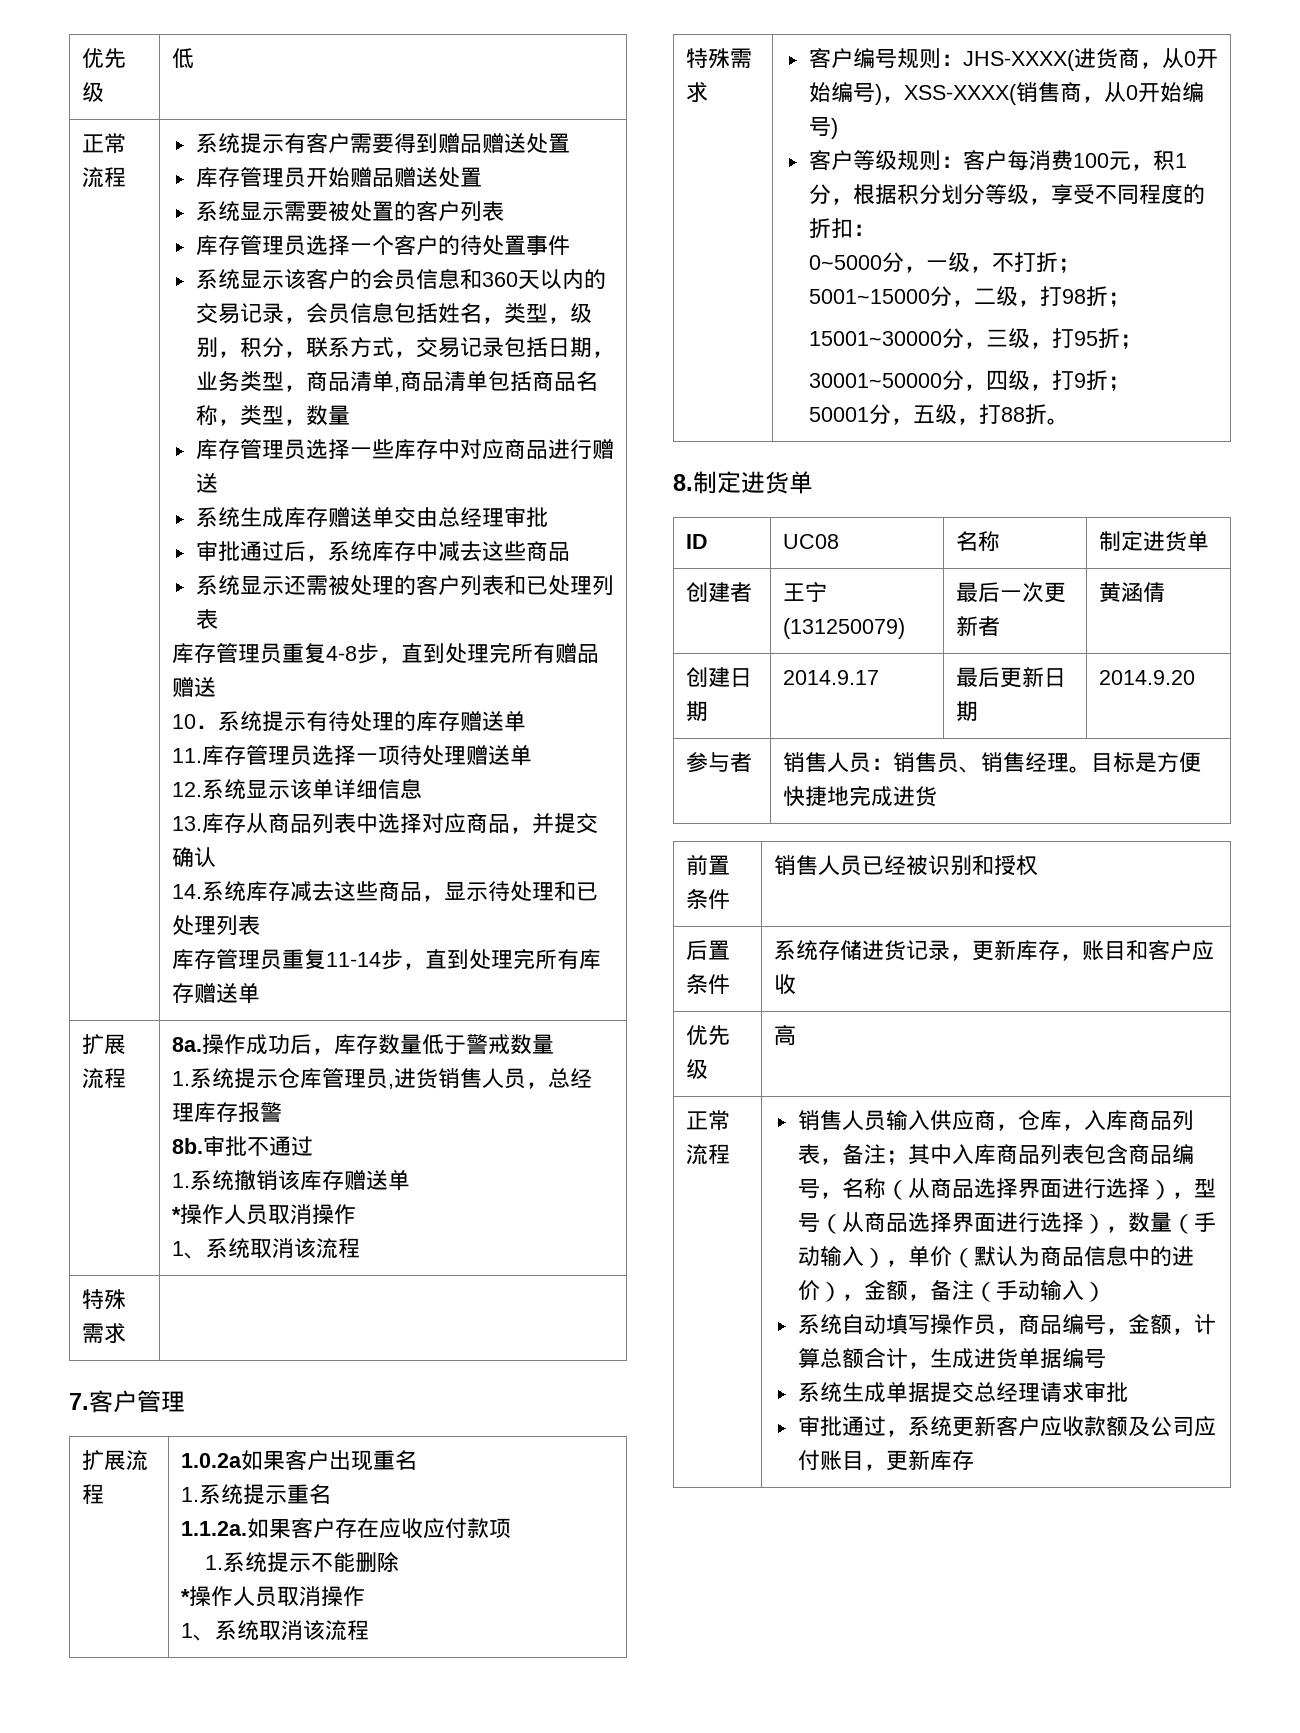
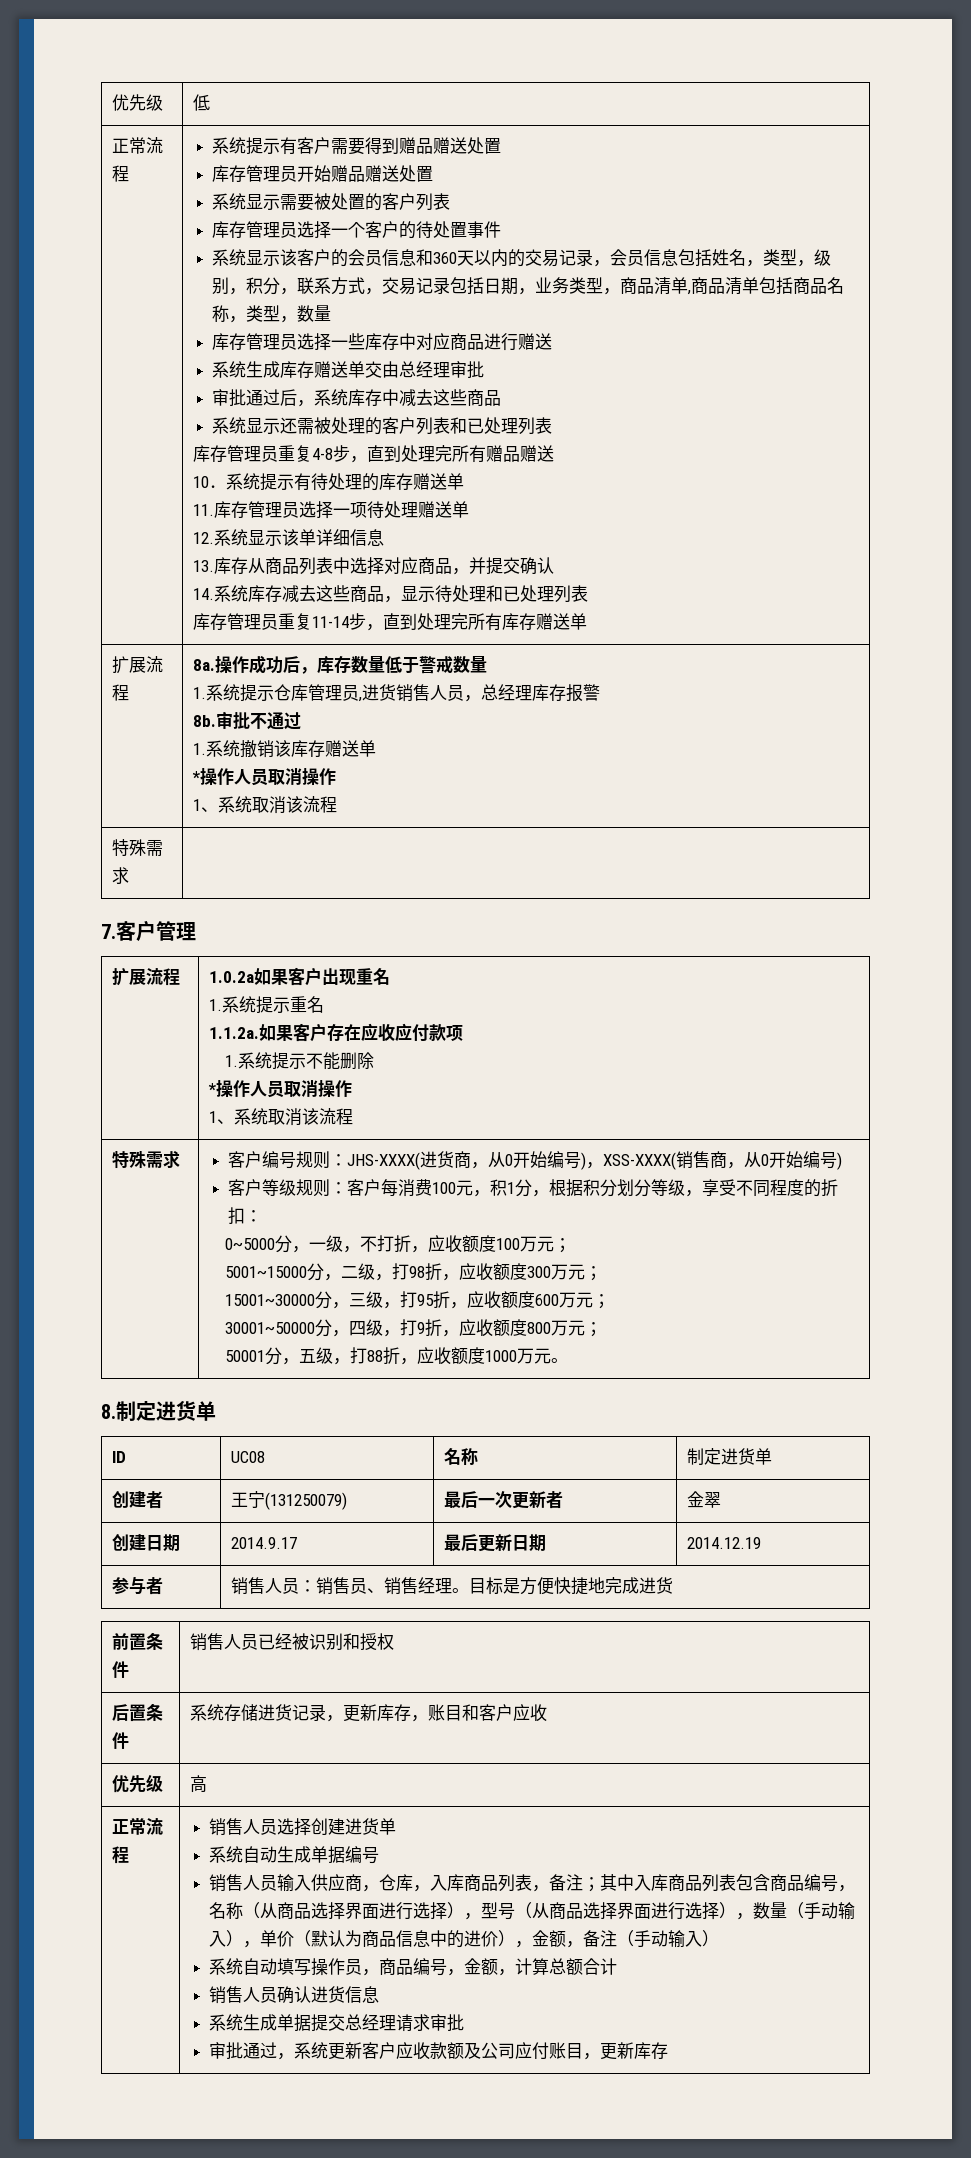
- 0~5000分，一级，不打折；
+ 0~5000分，一级，不打折，应收额度100万元；
- 5001~15000分，二级，打98折；
+ 5001~15000分，二级，打98折，应收额度300万元；
- 15001~30000分，三级，打95折；
+ 15001~30000分，三级，打95折，应收额度600万元；
- 30001~50000分，四级，打9折；
+ 30001~50000分，四级，打9折，应收额度800万元；
- 50001分，五级，打88折。
+ 50001分，五级，打88折，应收额度1000万元。
- 创建者 | 王宁(131250079) | 最后一次更新者 | 黄涵倩
+ 创建者 | 王宁(131250079) | 最后一次更新者 | 金翠
- 创建日期 | 2014.9.17 | 最后更新日期 | 2014.9.20
+ 创建日期 | 2014.9.17 | 最后更新日期 | 2014.12.19
+ 销售人员选择创建进货单
+ 系统自动生成单据编号
- 系统自动填写操作员，商品编号，金额，计算总额合计，生成进货单据编号
+ 系统自动填写操作员，商品编号，金额，计算总额合计
+ 销售人员确认进货信息

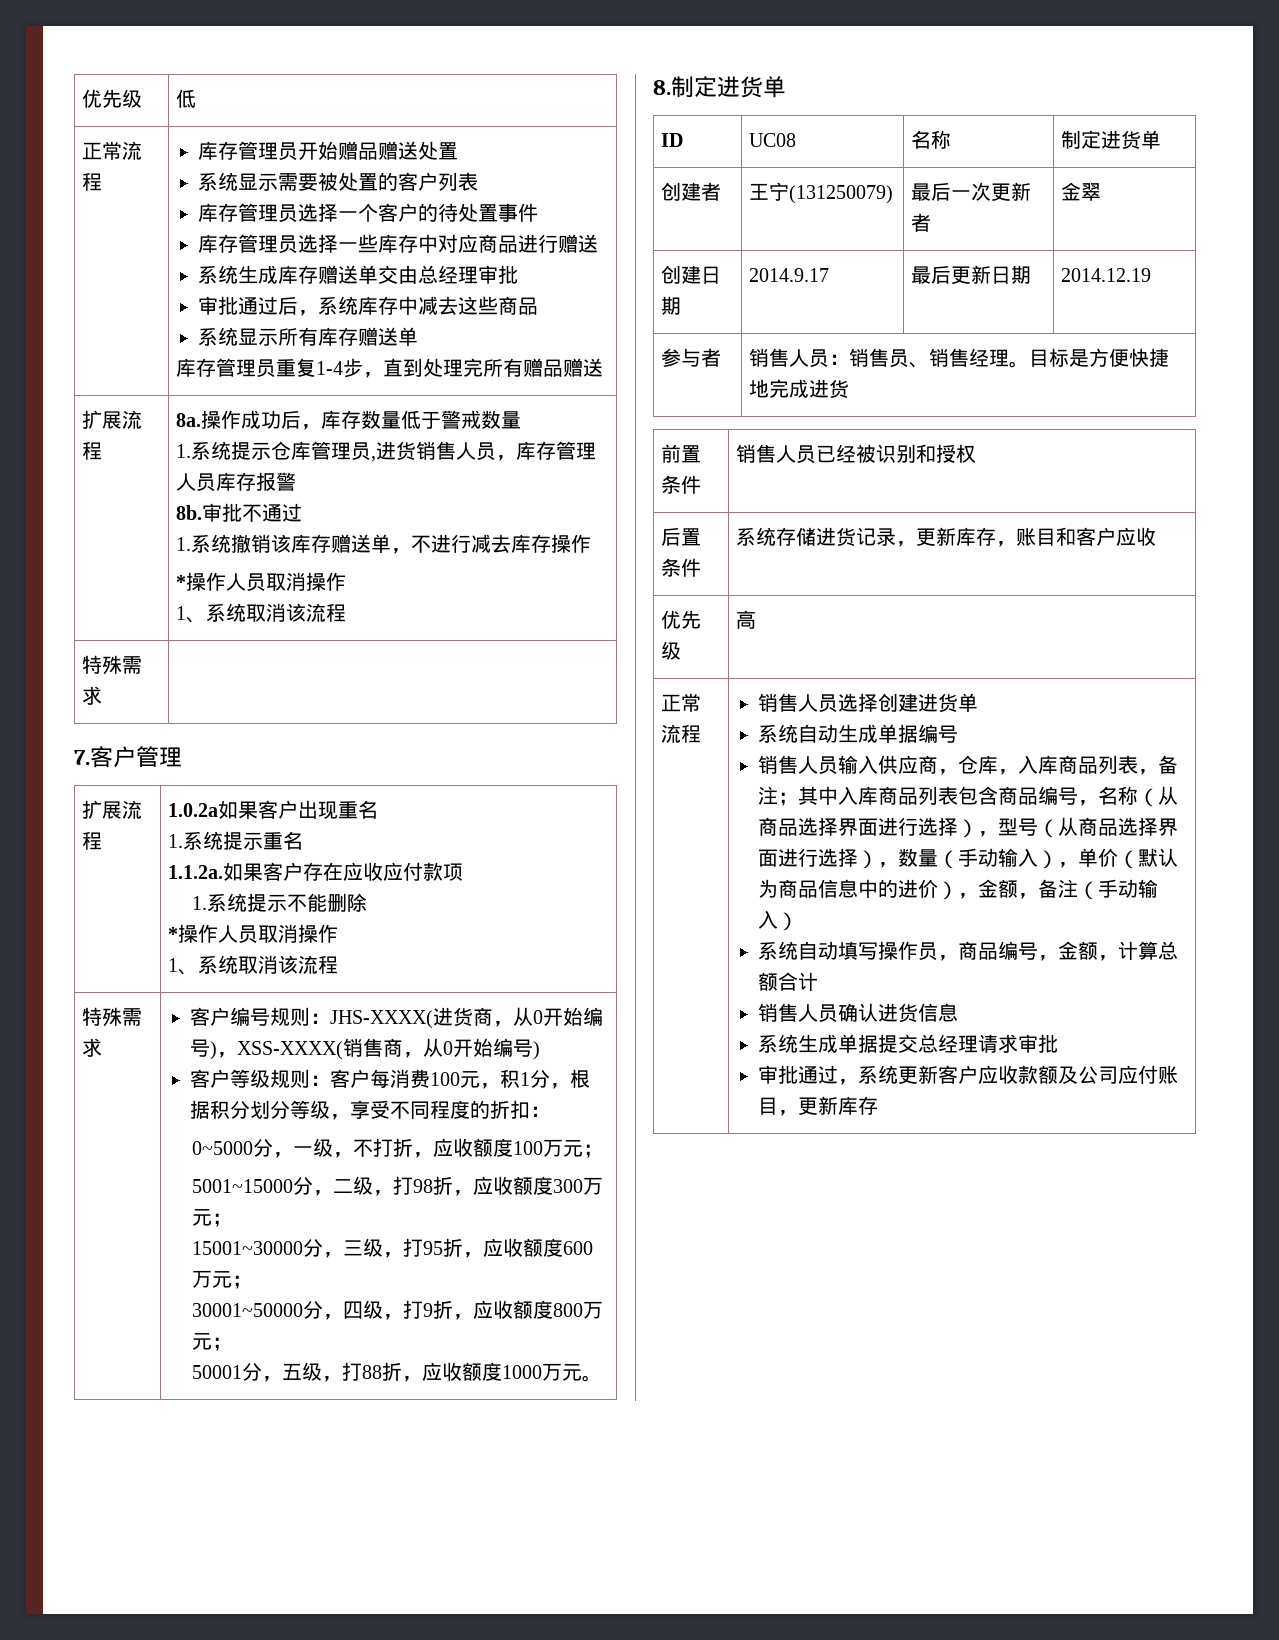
- 系统提示有客户需要得到赠品赠送处置
- 系统显示该客户的会员信息和360天以内的交易记录，会员信息包括姓名，类型，级别，积分，联系方式，交易记录包括日期，业务类型，商品清单,商品清单包括商品名称，类型，数量
- 系统显示还需被处理的客户列表和已处理列表
- 库存管理员重复4-8步，直到处理完所有赠品赠送
+ 系统显示所有库存赠送单
+ 库存管理员重复1-4步，直到处理完所有赠品赠送
- 10．系统提示有待处理的库存赠送单
- 11.库存管理员选择一项待处理赠送单
- 12.系统显示该单详细信息
- 13.库存从商品列表中选择对应商品，并提交确认
- 14.系统库存减去这些商品，显示待处理和已处理列表
- 库存管理员重复11-14步，直到处理完所有库存赠送单
- 1.系统提示仓库管理员,进货销售人员，总经理库存报警
+ 1.系统提示仓库管理员,进货销售人员，库存管理人员库存报警
- 1.系统撤销该库存赠送单
+ 1.系统撤销该库存赠送单，不进行减去库存操作

